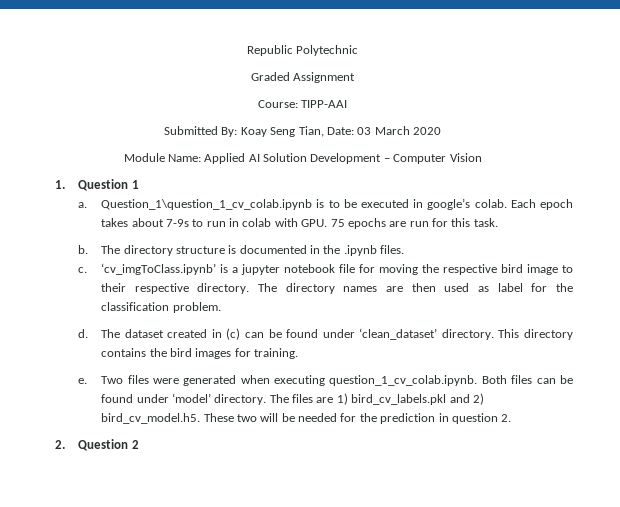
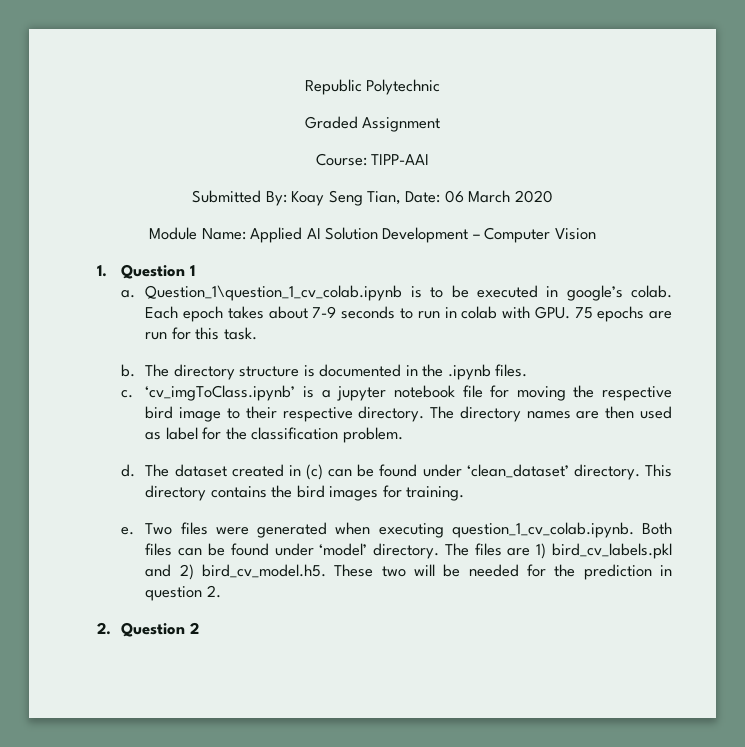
- Submitted By: Koay Seng Tian, Date: 03 March 2020
+ Submitted By: Koay Seng Tian, Date: 06 March 2020
- Each epoch takes about 7-9s to run in colab with GPU. 75 epochs are run for this task.
+ Each epoch takes about 7-9 seconds to run in colab with GPU. 75 epochs are run for this task.

